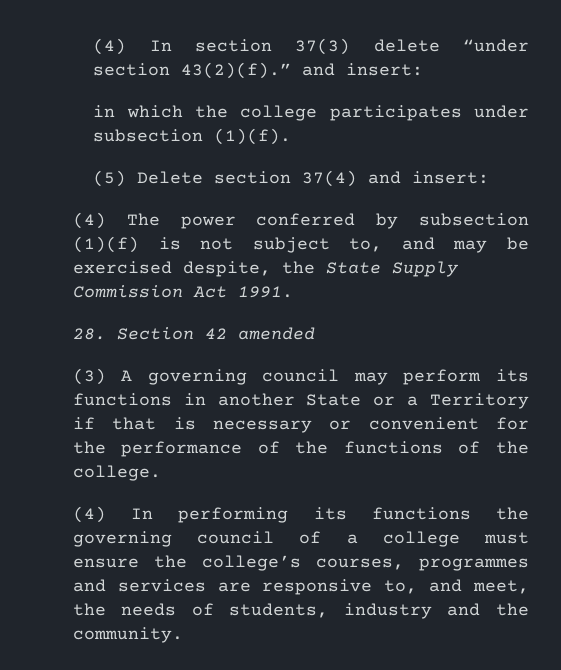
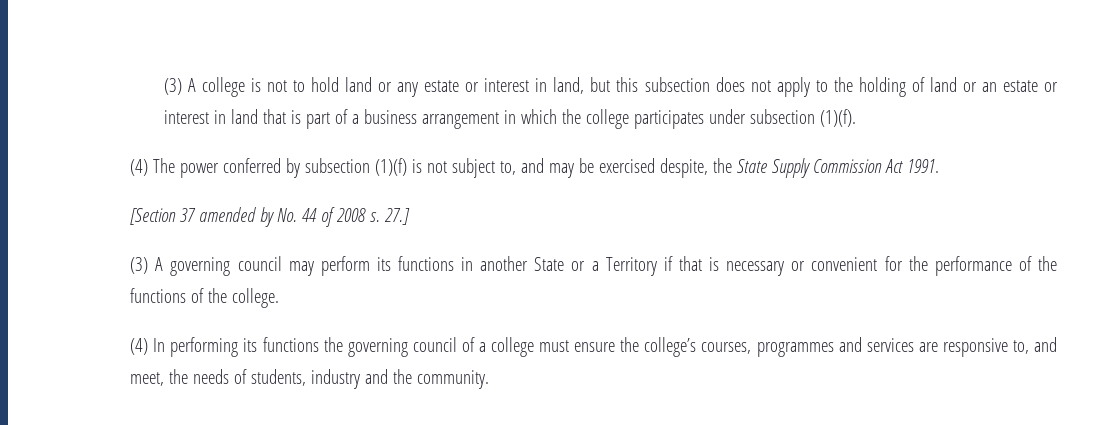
- (4) In section 37(3) delete “under section 43(2)(f).” and insert:
- in which the college participates under subsection (1)(f).
+ (3) A college is not to hold land or any estate or interest in land, but this subsection does not apply to the holding of land or an estate or interest in land that is part of a business arrangement in which the college participates under subsection (1)(f).
- (5) Delete section 37(4) and insert:
- 28. Section 42 amended
+ [Section 37 amended by No. 44 of 2008 s. 27.]

